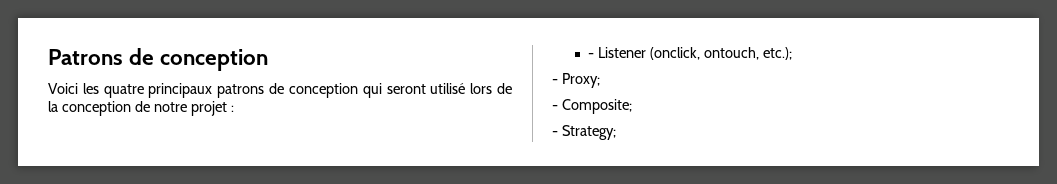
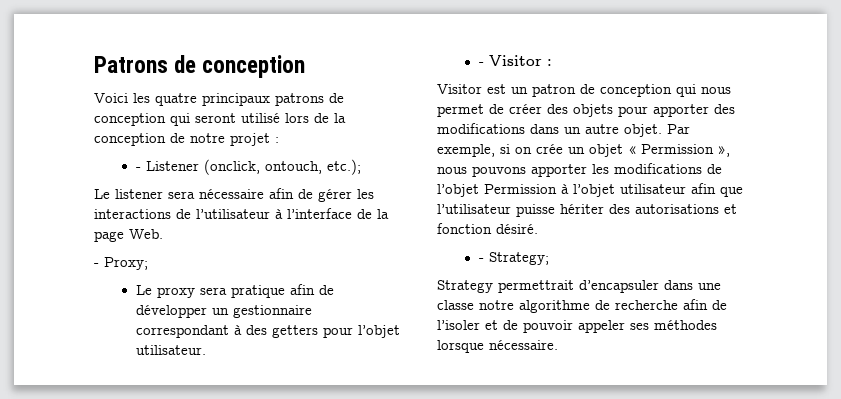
+ Le listener sera nécessaire afin de gérer les interactions de l’utilisateur à l’interface de la page Web.
  - Proxy;
- - Composite;
+ Le proxy sera pratique afin de développer un gestionnaire correspondant à des getters pour l’objet utilisateur.
+ - Visitor :
+ Visitor est un patron de conception qui nous permet de créer des objets pour apporter des modifications dans un autre objet. Par exemple, si on crée un objet « Permission », nous pouvons apporter les modifications de l’objet Permission à l’objet utilisateur afin que l’utilisateur puisse hériter des autorisations et fonction désiré.
  - Strategy;
+ Strategy permettrait d’encapsuler dans une classe notre algorithme de recherche afin de l’isoler et de pouvoir appeler ses méthodes lorsque nécessaire.

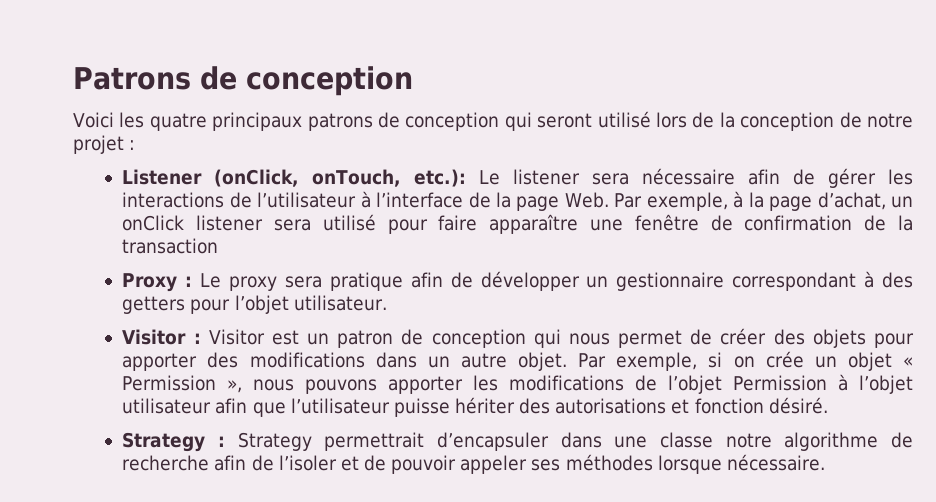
- - Listener (onclick, ontouch, etc.);
- Le listener sera nécessaire afin de gérer les interactions de l’utilisateur à l’interface de la page Web.
- - Proxy;
- Le proxy sera pratique afin de développer un gestionnaire correspondant à des getters pour l’objet utilisateur.
+ Listener (onClick, onTouch, etc.): Le listener sera nécessaire afin de gérer les interactions de l’utilisateur à l’interface de la page Web. Par exemple, à la page d’achat, un onClick listener sera utilisé pour faire apparaître une fenêtre de confirmation de la transaction
+ Proxy : Le proxy sera pratique afin de développer un gestionnaire correspondant à des getters pour l’objet utilisateur.
- - Visitor :
- Visitor est un patron de conception qui nous permet de créer des objets pour apporter des modifications dans un autre objet.
+ Visitor : Visitor est un patron de conception qui nous permet de créer des objets pour apporter des modifications dans un autre objet.
- - Strategy;
- Strategy permettrait d’encapsuler dans une classe notre algorithme de recherche afin de l’isoler et de pouvoir appeler ses méthodes lorsque nécessaire.
+ Strategy : Strategy permettrait d’encapsuler dans une classe notre algorithme de recherche afin de l’isoler et de pouvoir appeler ses méthodes lorsque nécessaire.

